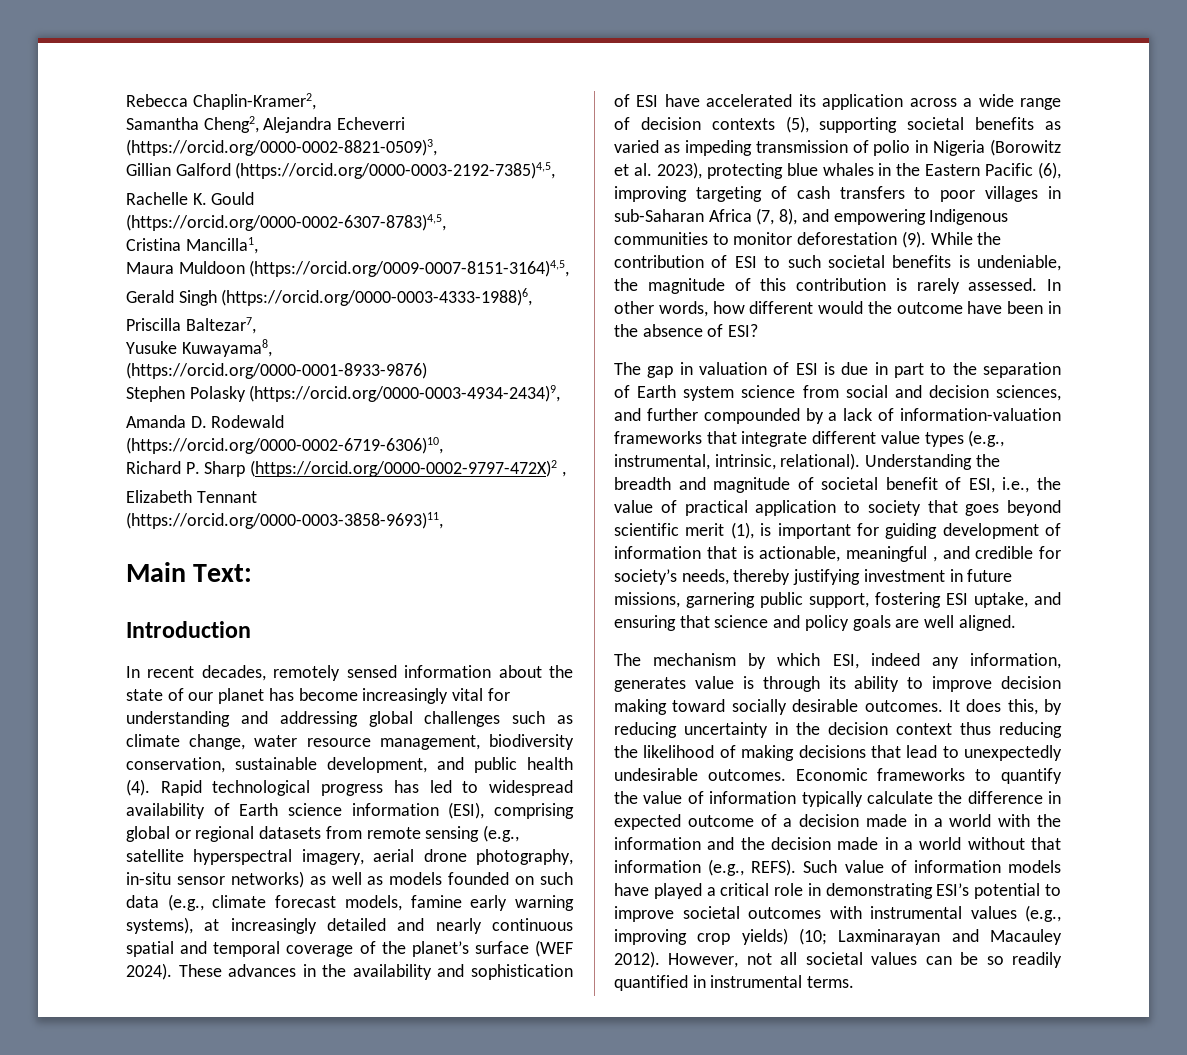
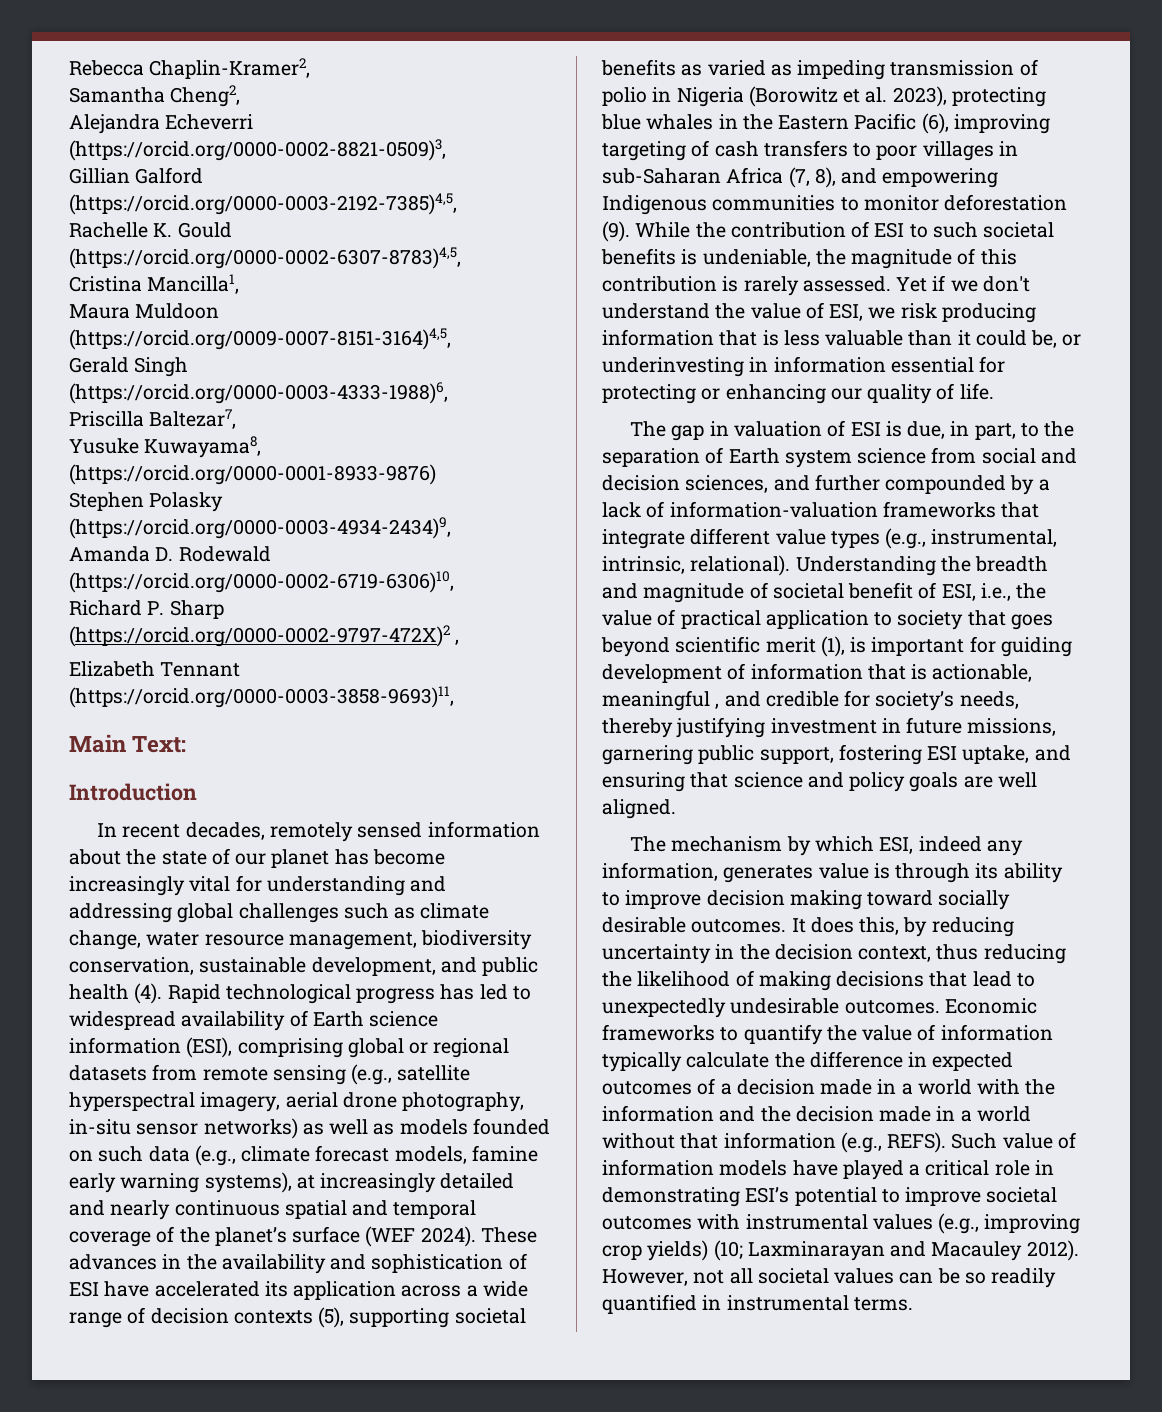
- Samantha Cheng2, Alejandra Echeverri (https://orcid.org/0000-0002-8821-0509)3,
+ Samantha Cheng2,
+ Alejandra Echeverri (https://orcid.org/0000-0002-8821-0509)3,
- In other words, how different would the outcome have been in the absence of ESI?
+ Yet if we don't understand the value of ESI, we risk producing information that is less valuable than it could be, or underinvesting in information essential for protecting or enhancing our quality of life.
- The gap in valuation of ESI is due in part to the separation of Earth system science from social and decision sciences, and further compounded by a lack of information-valuation frameworks that integrate different value types (e.g., instrumental, intrinsic, relational).
+ The gap in valuation of ESI is due, in part, to the separation of Earth system science from social and decision sciences, and further compounded by a lack of information-valuation frameworks that integrate different value types (e.g., instrumental, intrinsic, relational).
- It does this, by reducing uncertainty in the decision context thus reducing the likelihood of making decisions that lead to unexpectedly undesirable outcomes.
+ It does this, by reducing uncertainty in the decision context, thus reducing the likelihood of making decisions that lead to unexpectedly undesirable outcomes.
- Economic frameworks to quantify the value of information typically calculate the difference in expected outcome of a decision made in a world with the information and the decision made in a world without that information (e.g., REFS).
+ Economic frameworks to quantify the value of information typically calculate the difference in expected outcomes of a decision made in a world with the information and the decision made in a world without that information (e.g., REFS).

